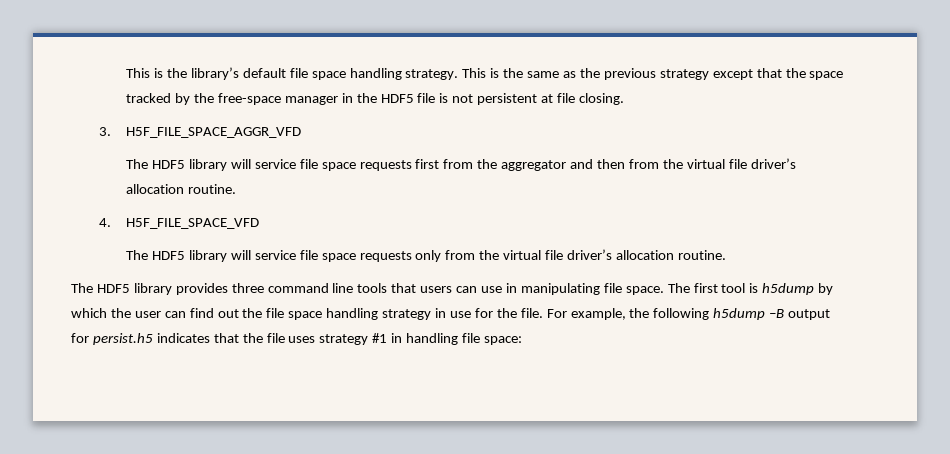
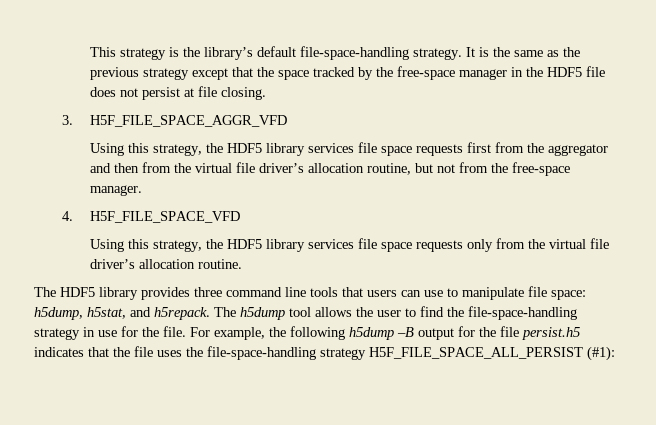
- This is the library’s default file space handling strategy. This is the same as the previous strategy except that the space tracked by the free-space manager in the HDF5 file is not persistent at file closing.
+ This strategy is the library’s default file-space-handling strategy. It is the same as the previous strategy except that the space tracked by the free-space manager in the HDF5 file does not persist at file closing.
- The HDF5 library will service file space requests first from the aggregator and then from the virtual file driver’s allocation routine.
+ Using this strategy, the HDF5 library services file space requests first from the aggregator and then from the virtual file driver’s allocation routine, but not from the free-space manager.
  4. H5F_FILE_SPACE_VFD
- The HDF5 library will service file space requests only from the virtual file driver’s allocation routine.
+ Using this strategy, the HDF5 library services file space requests only from the virtual file driver’s allocation routine.
- The HDF5 library provides three command line tools that users can use in manipulating file space. The first tool is h5dump by which the user can find out the file space handling strategy in use for the file.
+ The HDF5 library provides three command line tools that users can use to manipulate file space: h5dump, h5stat, and h5repack. The h5dump tool allows the user to find the file-space-handling strategy in use for the file.
- For example, the following h5dump –B output for persist.h5 indicates that the file uses strategy #1 in handling file space:
+ For example, the following h5dump –B output for the file persist.h5 indicates that the file uses the file-space-handling strategy H5F_FILE_SPACE_ALL_PERSIST (#1):

